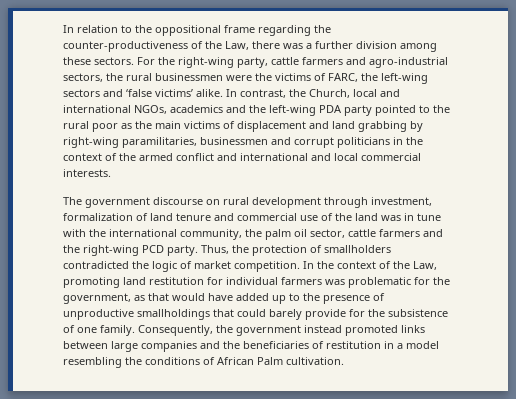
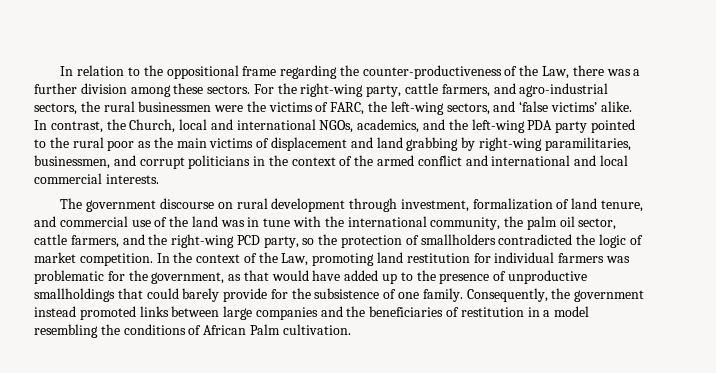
- For the right-wing party, cattle farmers and agro-industrial sectors, the rural businessmen were the victims of FARC, the left-wing sectors and ‘false victims’ alike.
+ For the right-wing party, cattle farmers, and agro-industrial sectors, the rural businessmen were the victims of FARC, the left-wing sectors, and ‘false victims’ alike.
- In contrast, the Church, local and international NGOs, academics and the left-wing PDA party pointed to the rural poor as the main victims of displacement and land grabbing by right-wing paramilitaries, businessmen and corrupt politicians in the context of the armed conflict and international and local commercial interests.
+ In contrast, the Church, local and international NGOs, academics, and the left-wing PDA party pointed to the rural poor as the main victims of displacement and land grabbing by right-wing paramilitaries, businessmen, and corrupt politicians in the context of the armed conflict and international and local commercial interests.
- The government discourse on rural development through investment, formalization of land tenure and commercial use of the land was in tune with the international community, the palm oil sector, cattle farmers and the right-wing PCD party. Thus, the protection of smallholders contradicted the logic of market competition.
+ The government discourse on rural development through investment, formalization of land tenure, and commercial use of the land was in tune with the international community, the palm oil sector, cattle farmers, and the right-wing PCD party, so the protection of smallholders contradicted the logic of market competition.

